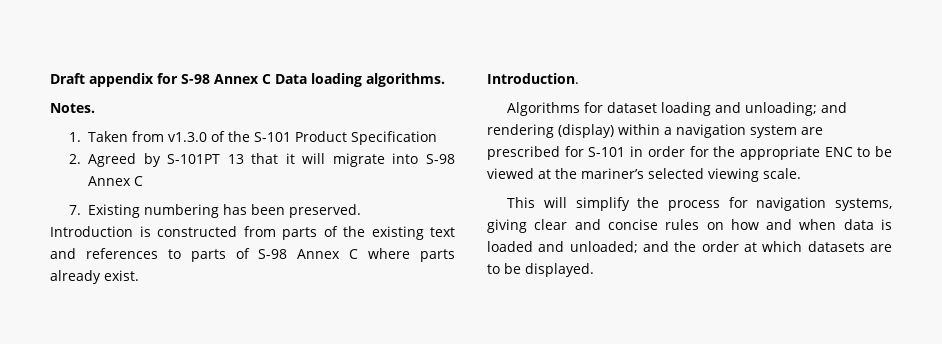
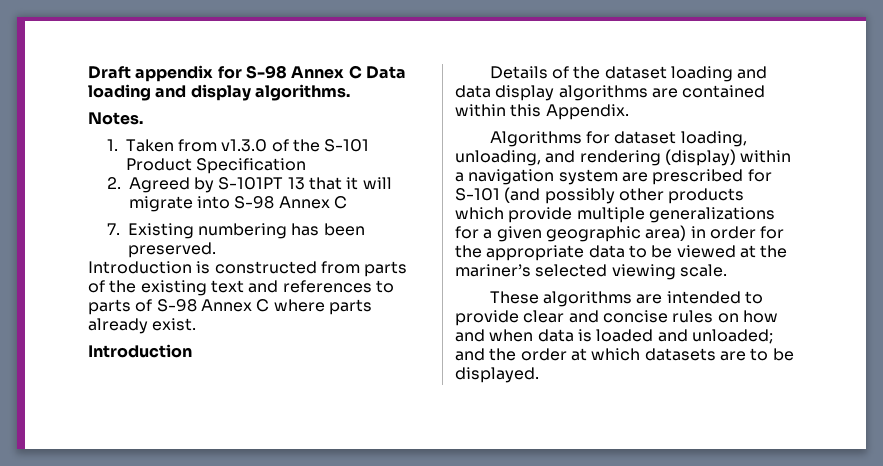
- Draft appendix for S-98 Annex C Data loading algorithms.
+ Draft appendix for S-98 Annex C Data loading and display algorithms.
  Introduction is constructed from parts of the existing text and references to parts of S-98 Annex C where parts already exist.
- Introduction.
+ Introduction
+ Details of the dataset loading and data display algorithms are contained within this Appendix.
- Algorithms for dataset loading and unloading; and rendering (display) within a navigation system are prescribed for S-101 in order for the appropriate ENC to be viewed at the mariner’s selected viewing scale.
+ Algorithms for dataset loading, unloading, and rendering (display) within a navigation system are prescribed for S-101 (and possibly other products which provide multiple generalizations for a given geographic area) in order for the appropriate data to be viewed at the mariner’s selected viewing scale.
- This will simplify the process for navigation systems, giving clear and concise rules on how and when data is loaded and unloaded; and the order at which datasets are to be displayed.
+ These algorithms are intended to provide clear and concise rules on how and when data is loaded and unloaded; and the order at which datasets are to be displayed.

